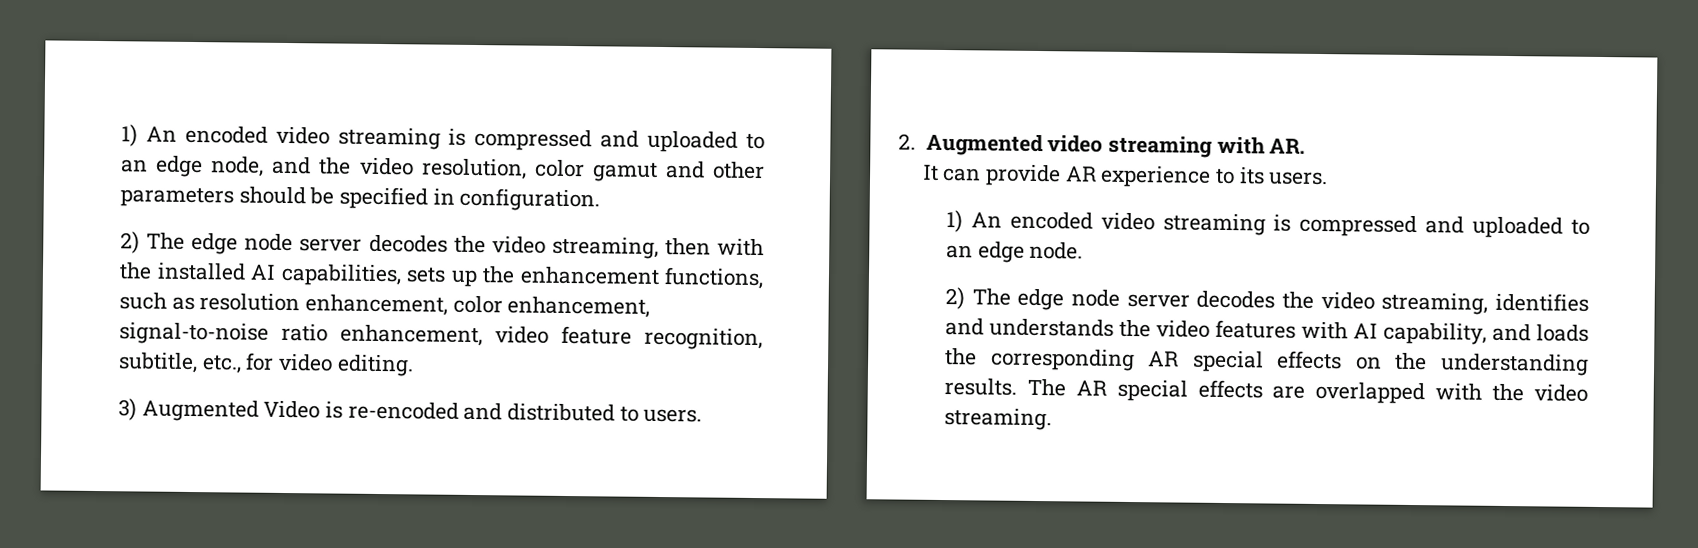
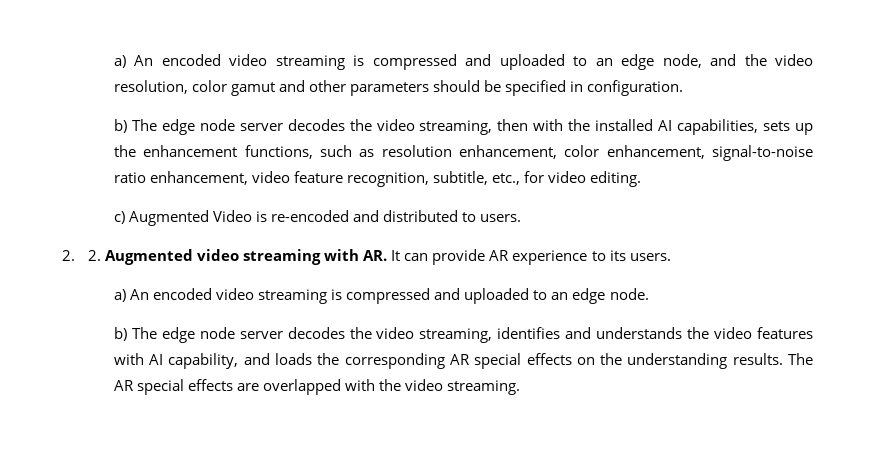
- 1) An encoded video streaming is compressed and uploaded to an edge node, and the video resolution, color gamut and other parameters should be specified in configuration.
+ a) An encoded video streaming is compressed and uploaded to an edge node, and the video resolution, color gamut and other parameters should be specified in configuration.
- 2) The edge node server decodes the video streaming, then with the installed AI capabilities, sets up the enhancement functions, such as resolution enhancement, color enhancement, signal-to-noise ratio enhancement, video feature recognition, subtitle, etc., for video editing.
+ b) The edge node server decodes the video streaming, then with the installed AI capabilities, sets up the enhancement functions, such as resolution enhancement, color enhancement, signal-to-noise ratio enhancement, video feature recognition, subtitle, etc., for video editing.
- 3) Augmented Video is re-encoded and distributed to users.
+ c) Augmented Video is re-encoded and distributed to users.
- 2. Augmented video streaming with AR.
- It can provide AR experience to its users.
+ 2. 2. Augmented video streaming with AR. It can provide AR experience to its users.
- 1) An encoded video streaming is compressed and uploaded to an edge node.
+ a) An encoded video streaming is compressed and uploaded to an edge node.
- 2) The edge node server decodes the video streaming, identifies and understands the video features with AI capability, and loads the corresponding AR special effects on the understanding results.
+ b) The edge node server decodes the video streaming, identifies and understands the video features with AI capability, and loads the corresponding AR special effects on the understanding results.

